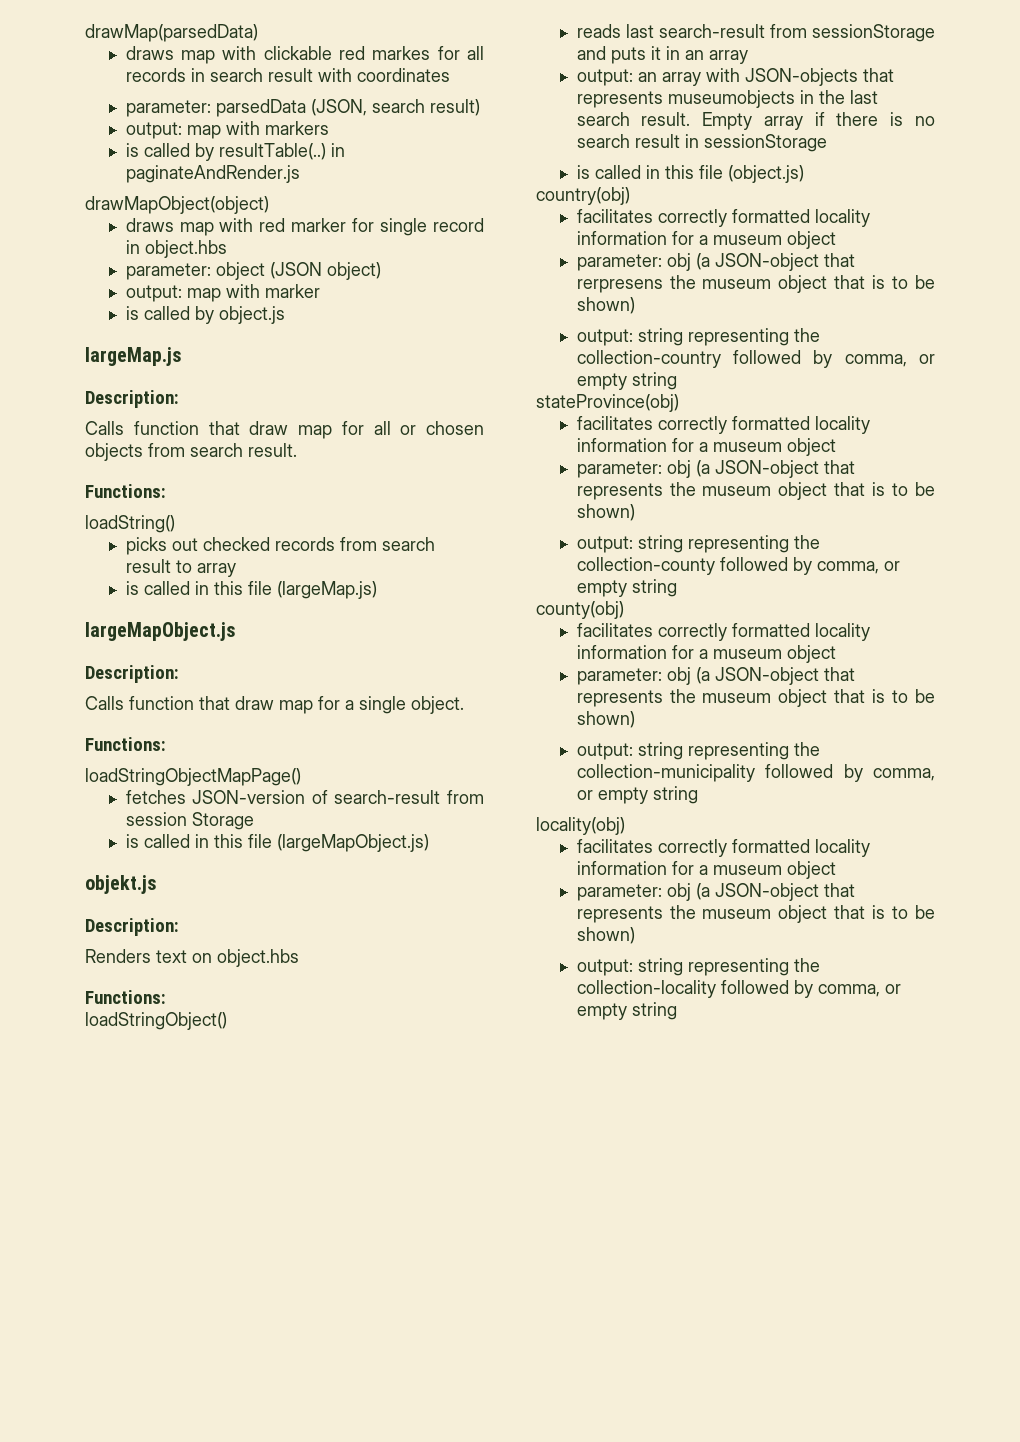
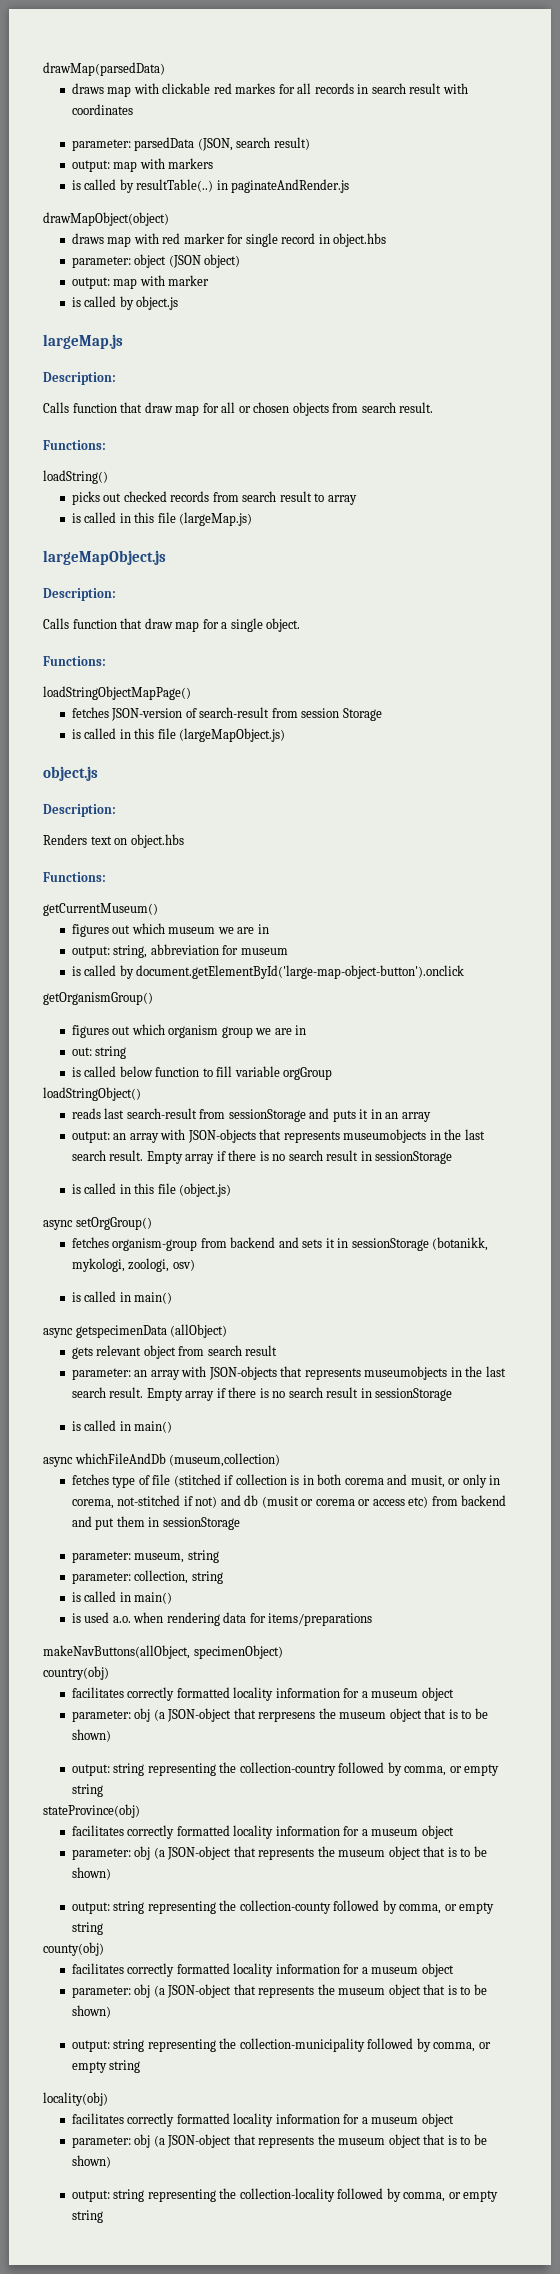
  is called in this file (largeMapObject.js)
- objekt.js
+ object.js
+ getCurrentMuseum()
+ figures out which museum we are in
+ output: string, abbreviation for museum
+ is called by document.getElementById('large-map-object-button').onclick
+ getOrganismGroup()
+ figures out which organism group we are in
+ out: string
+ is called below function to fill variable orgGroup
+ async setOrgGroup()
+ fetches organism-group from backend and sets it in sessionStorage (botanikk, mykologi, zoologi, osv)
+ is called in main()
+ async getspecimenData (allObject)
+ gets relevant object from search result
+ parameter: an array with JSON-objects that represents museumobjects in the last search result. Empty array if there is no search result in sessionStorage
+ is called in main()
+ async whichFileAndDb (museum,collection)
+ fetches type of file (stitched if collection is in both corema and musit, or only in corema, not-stitched if not) and db (musit or corema or access etc) from backend and put them in sessionStorage
+ parameter: museum, string
+ parameter: collection, string
+ is called in main()
+ is used a.o. when rendering data for items/preparations
+ makeNavButtons(allObject, specimenObject)

